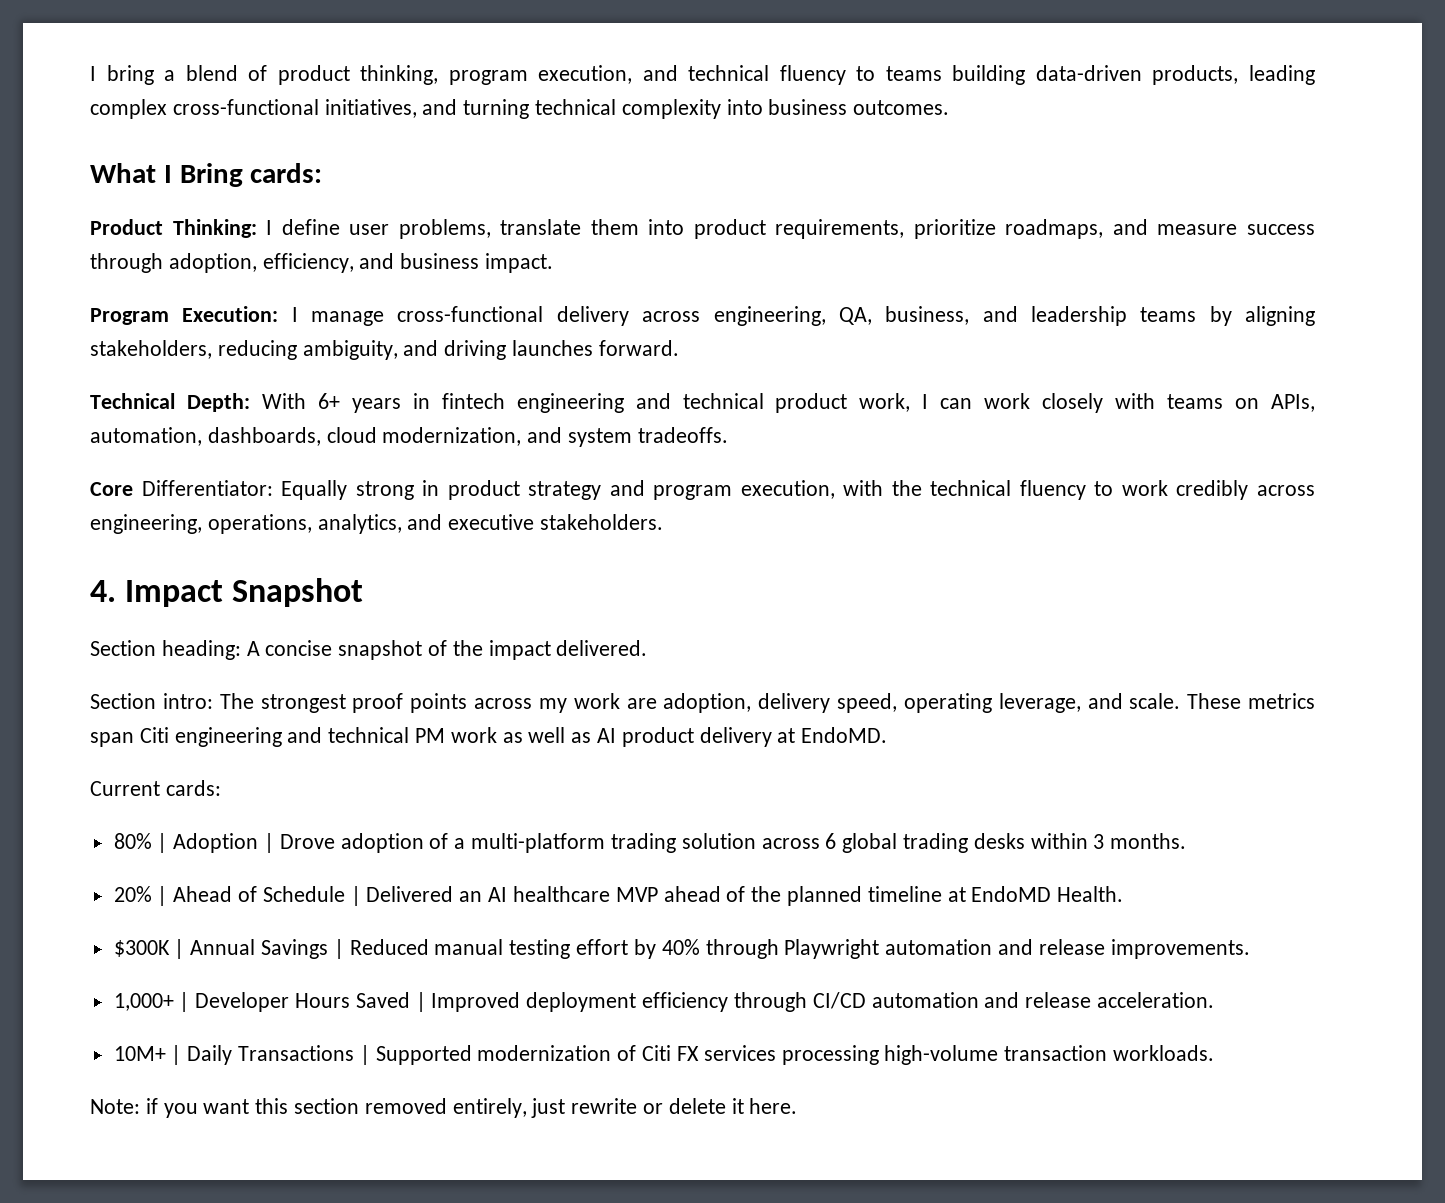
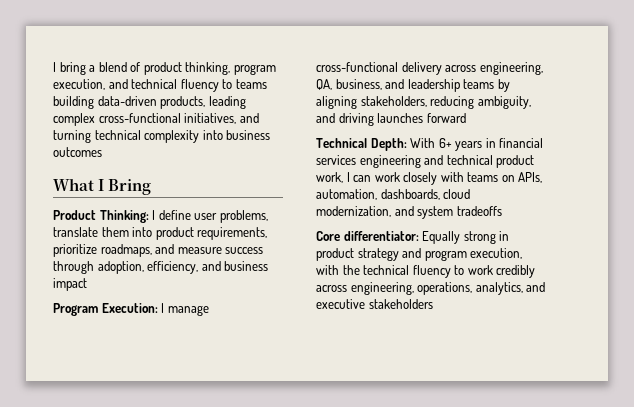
- I bring a blend of product thinking, program execution, and technical fluency to teams building data-driven products, leading complex cross-functional initiatives, and turning technical complexity into business outcomes.
+ I bring a blend of product thinking, program execution, and technical fluency to teams building data-driven products, leading complex cross-functional initiatives, and turning technical complexity into business outcomes
- What I Bring cards:
+ What I Bring
- Product Thinking: I define user problems, translate them into product requirements, prioritize roadmaps, and measure success through adoption, efficiency, and business impact.
+ Product Thinking: I define user problems, translate them into product requirements, prioritize roadmaps, and measure success through adoption, efficiency, and business impact
- Program Execution: I manage cross-functional delivery across engineering, QA, business, and leadership teams by aligning stakeholders, reducing ambiguity, and driving launches forward.
+ Program Execution: I manage cross-functional delivery across engineering, QA, business, and leadership teams by aligning stakeholders, reducing ambiguity, and driving launches forward
- Technical Depth: With 6+ years in fintech engineering and technical product work, I can work closely with teams on APIs, automation, dashboards, cloud modernization, and system tradeoffs.
+ Technical Depth: With 6+ years in financial services engineering and technical product work, I can work closely with teams on APIs, automation, dashboards, cloud modernization, and system tradeoffs
- Core Differentiator: Equally strong in product strategy and program execution, with the technical fluency to work credibly across engineering, operations, analytics, and executive stakeholders.
- 4. Impact Snapshot
- Section heading: A concise snapshot of the impact delivered.
- Section intro: The strongest proof points across my work are adoption, delivery speed, operating leverage, and scale. These metrics span Citi engineering and technical PM work as well as AI product delivery at EndoMD.
- Current cards:
- 80% | Adoption | Drove adoption of a multi-platform trading solution across 6 global trading desks within 3 months.
- 20% | Ahead of Schedule | Delivered an AI healthcare MVP ahead of the planned timeline at EndoMD Health.
- $300K | Annual Savings | Reduced manual testing effort by 40% through Playwright automation and release improvements.
- 1,000+ | Developer Hours Saved | Improved deployment efficiency through CI/CD automation and release acceleration.
- 10M+ | Daily Transactions | Supported modernization of Citi FX services processing high-volume transaction workloads.
- Note: if you want this section removed entirely, just rewrite or delete it here.
+ Core differentiator: Equally strong in product strategy and program execution, with the technical fluency to work credibly across engineering, operations, analytics, and executive stakeholders

